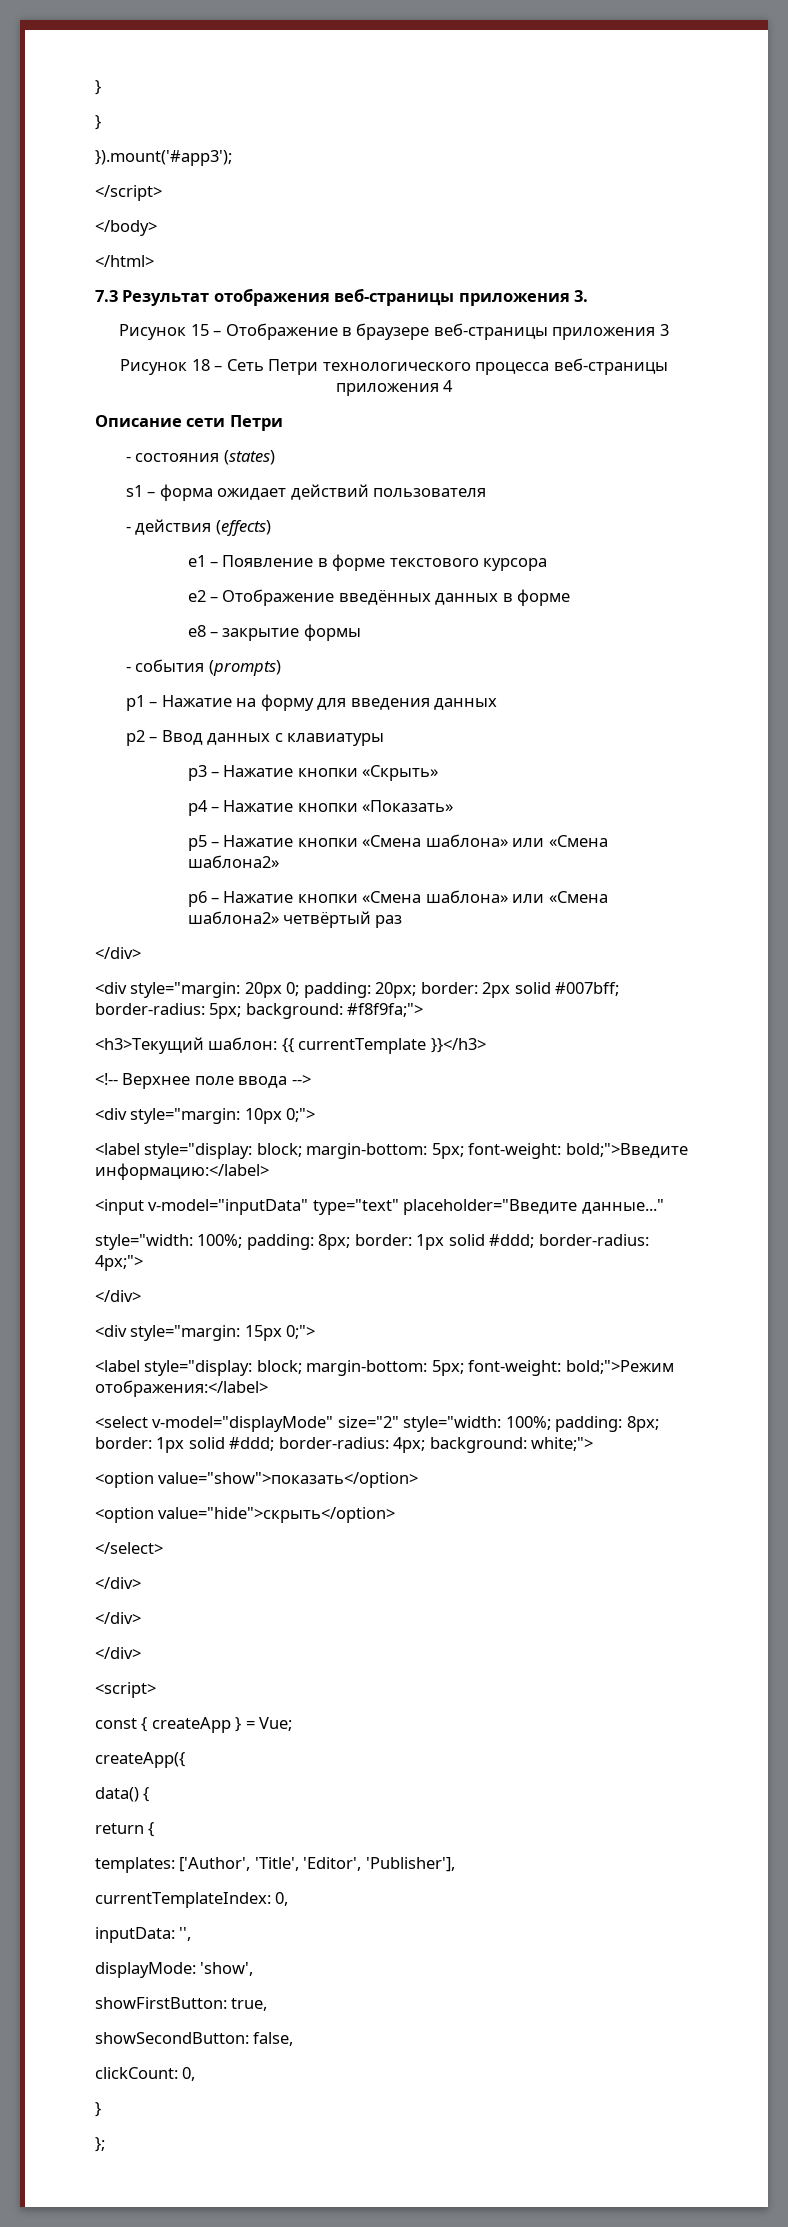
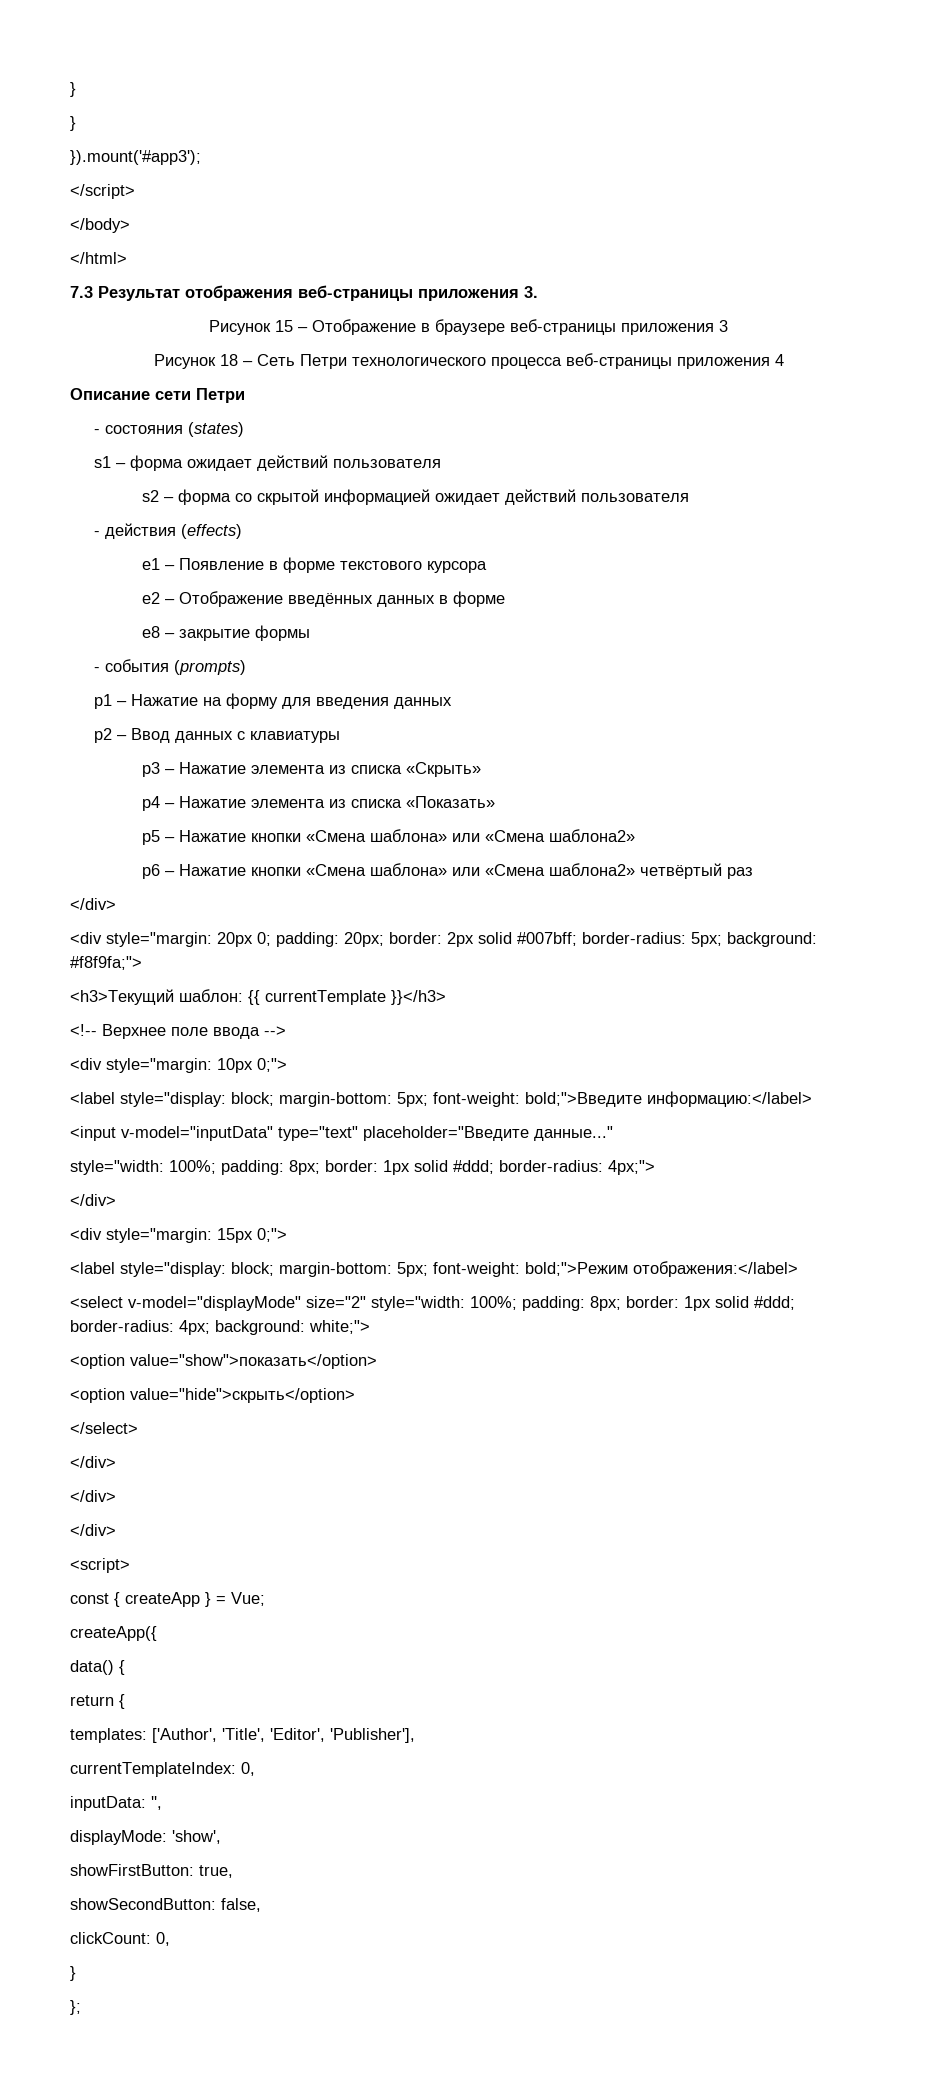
+ s2 – форма со скрытой информацией ожидает действий пользователя
- p3 – Нажатие кнопки «Скрыть»
+ p3 – Нажатие элемента из списка «Скрыть»
- p4 – Нажатие кнопки «Показать»
+ p4 – Нажатие элемента из списка «Показать»

